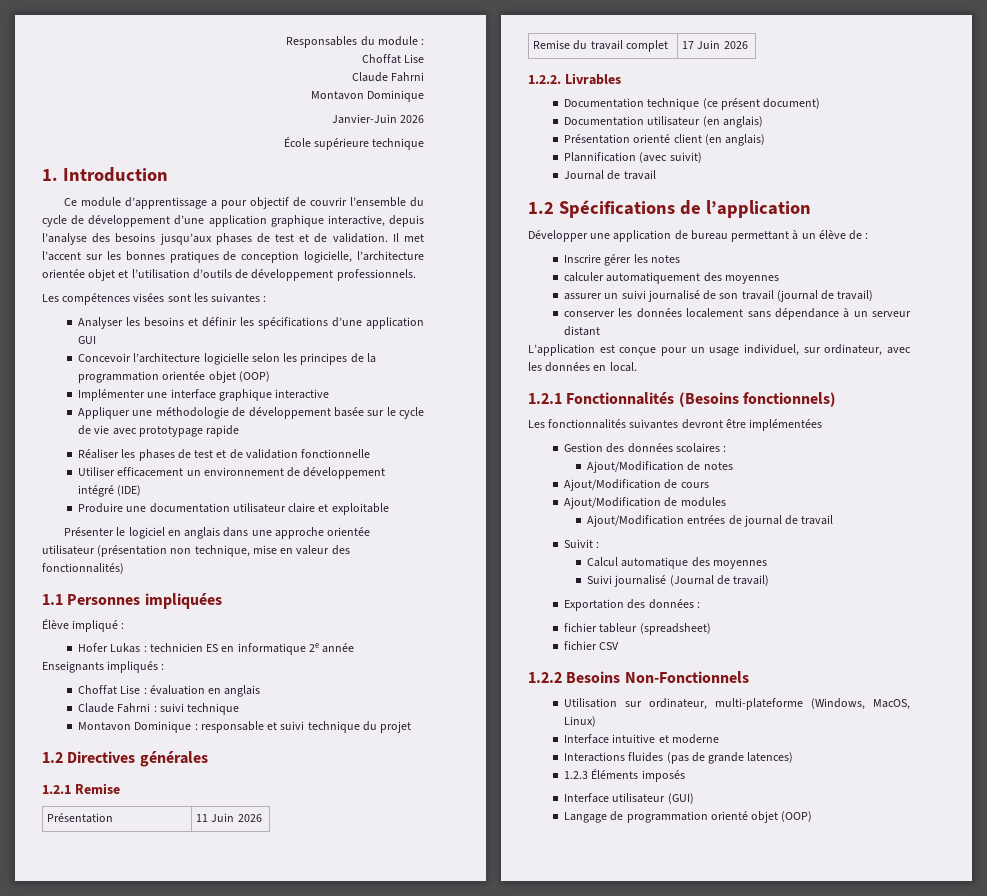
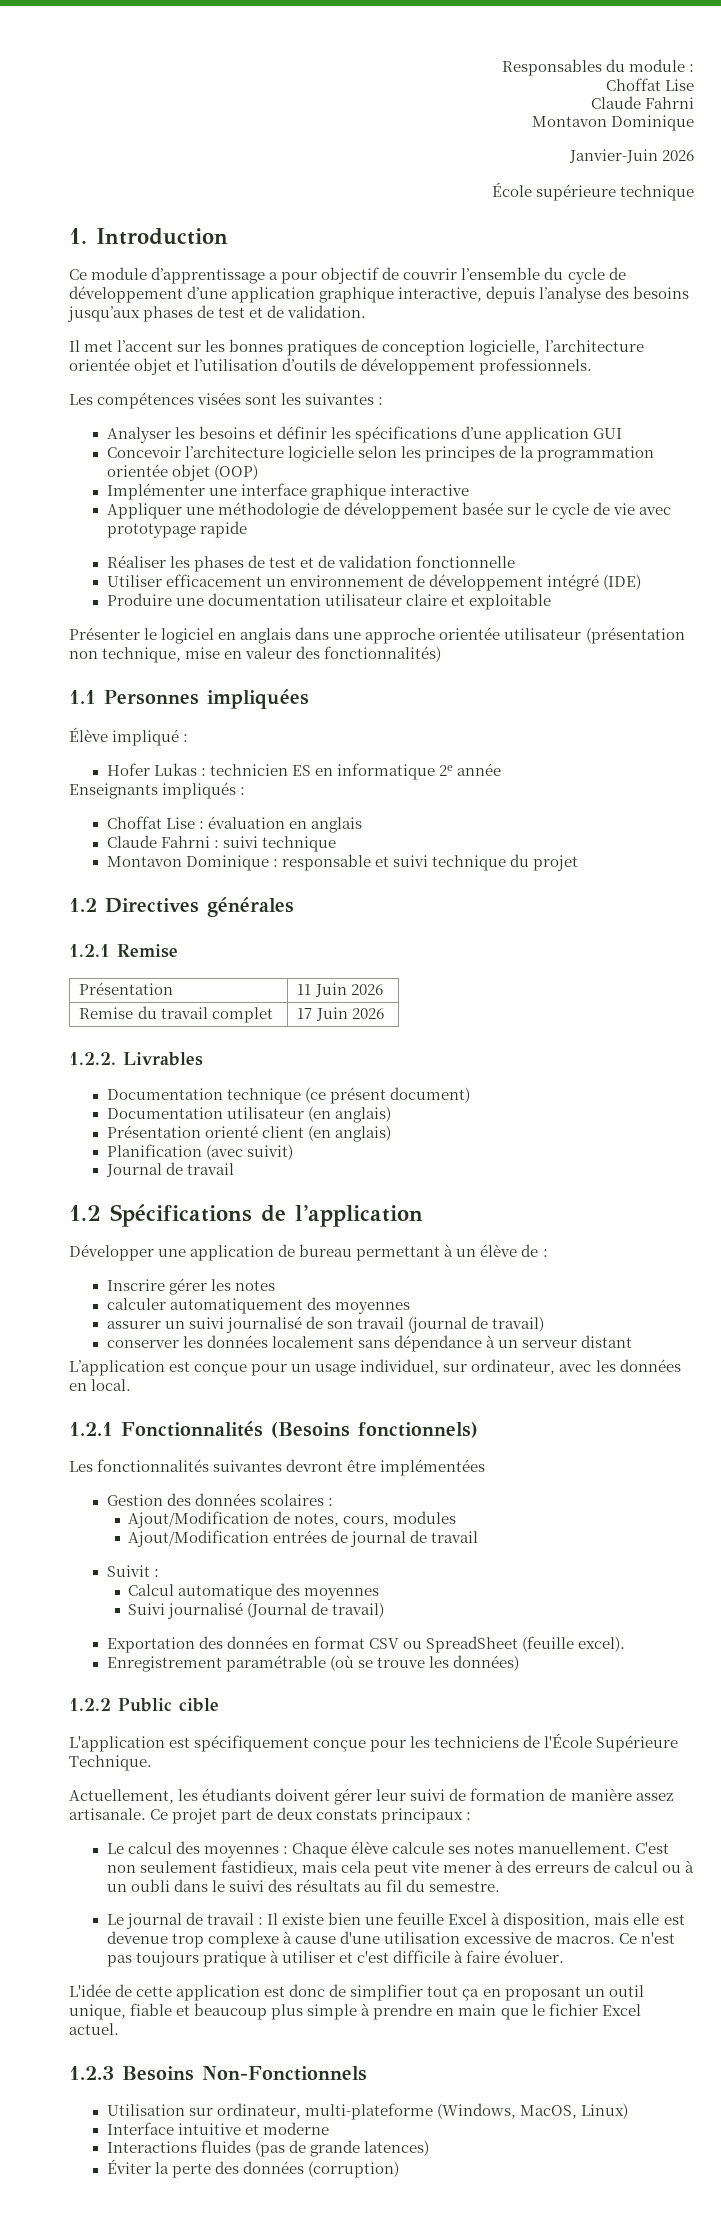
- Ce module d’apprentissage a pour objectif de couvrir l’ensemble du cycle de développement d’une application graphique interactive, depuis l’analyse des besoins jusqu’aux phases de test et de validation. Il met l’accent sur les bonnes pratiques de conception logicielle, l’architecture orientée objet et l’utilisation d’outils de développement professionnels.
+ Ce module d’apprentissage a pour objectif de couvrir l’ensemble du cycle de développement d’une application graphique interactive, depuis l’analyse des besoins jusqu’aux phases de test et de validation.
+ Il met l’accent sur les bonnes pratiques de conception logicielle, l’architecture orientée objet et l’utilisation d’outils de développement professionnels.
- Plannification (avec suivit)
+ Planification (avec suivit)
- Ajout/Modification de notes
- Ajout/Modification de cours
- Ajout/Modification de modules
+ Ajout/Modification de notes, cours, modules
- Exportation des données :
- fichier tableur (spreadsheet)
- fichier CSV
- 1.2.2 Besoins Non-Fonctionnels
+ Exportation des données en format CSV ou SpreadSheet (feuille excel).
+ Enregistrement paramétrable (où se trouve les données)
+ 1.2.2 Public cible
+ L'application est spécifiquement conçue pour les techniciens de l'École Supérieure Technique.
+ Actuellement, les étudiants doivent gérer leur suivi de formation de manière assez artisanale. Ce projet part de deux constats principaux :
+ Le calcul des moyennes : Chaque élève calcule ses notes manuellement. C'est non seulement fastidieux, mais cela peut vite mener à des erreurs de calcul ou à un oubli dans le suivi des résultats au fil du semestre.
+ Le journal de travail : Il existe bien une feuille Excel à disposition, mais elle est devenue trop complexe à cause d'une utilisation excessive de macros. Ce n'est pas toujours pratique à utiliser et c'est difficile à faire évoluer.
+ L'idée de cette application est donc de simplifier tout ça en proposant un outil unique, fiable et beaucoup plus simple à prendre en main que le fichier Excel actuel.
+ 1.2.3 Besoins Non-Fonctionnels
- 1.2.3 Éléments imposés
- Interface utilisateur (GUI)
- Langage de programmation orienté objet (OOP)
+ Éviter la perte des données (corruption)

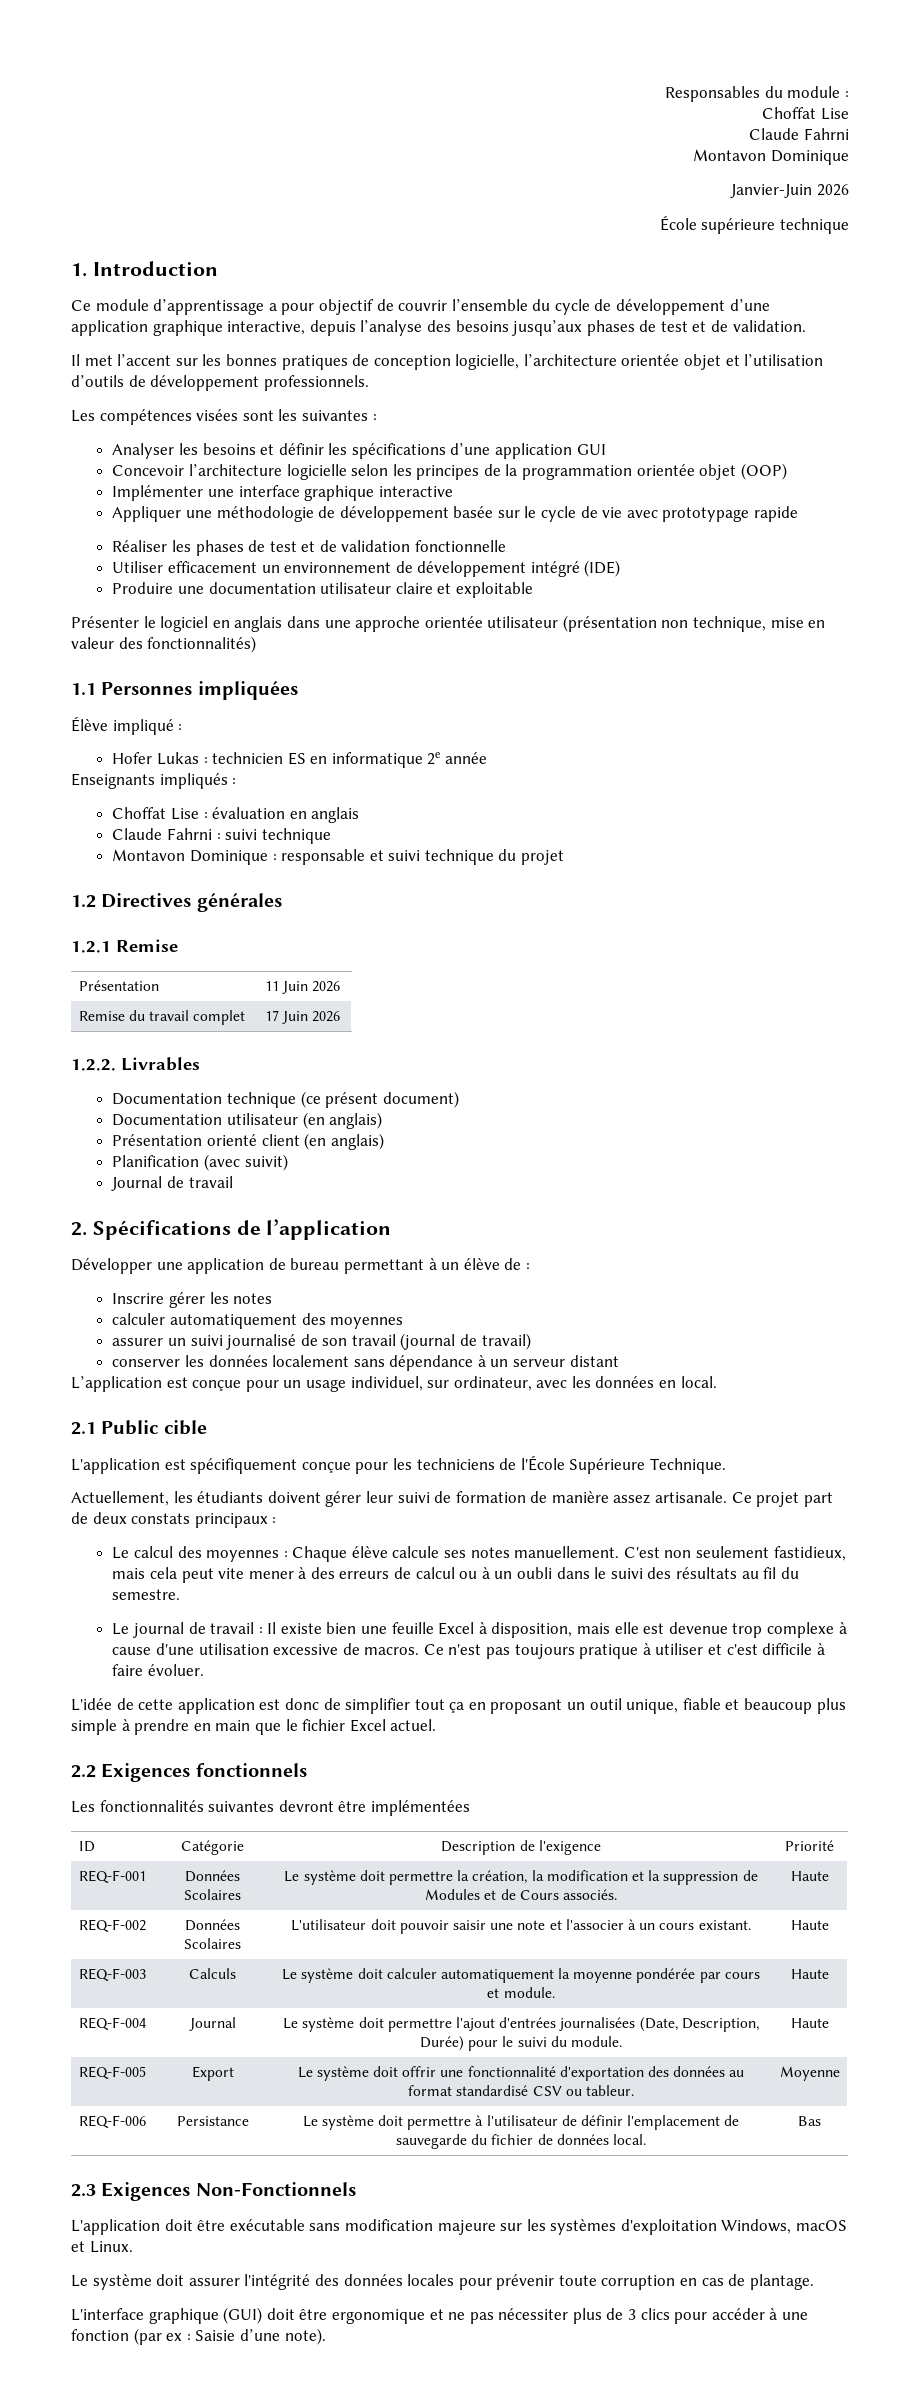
- 1.2 Spécifications de l’application
+ 2. Spécifications de l’application
- 1.2.1 Fonctionnalités (Besoins fonctionnels)
- Les fonctionnalités suivantes devront être implémentées
- Gestion des données scolaires :
- Ajout/Modification de notes, cours, modules
- Ajout/Modification entrées de journal de travail
- Suivit :
- Calcul automatique des moyennes
- Suivi journalisé (Journal de travail)
- Exportation des données en format CSV ou SpreadSheet (feuille excel).
- Enregistrement paramétrable (où se trouve les données)
- 1.2.2 Public cible
+ 2.1 Public cible
- 1.2.3 Besoins Non-Fonctionnels
- Utilisation sur ordinateur, multi-plateforme (Windows, MacOS, Linux)
- Interface intuitive et moderne
- Interactions fluides (pas de grande latences)
- Éviter la perte des données (corruption)
+ 2.2 Exigences fonctionnels
+ Les fonctionnalités suivantes devront être implémentées
+ ID | Catégorie | Description de l'exigence | Priorité
+ REQ-F-001 | Données Scolaires | Le système doit permettre la création, la modification et la suppression de Modules et de Cours associés. | Haute
+ REQ-F-002 | Données Scolaires | L'utilisateur doit pouvoir saisir une note et l'associer à un cours existant. | Haute
+ REQ-F-003 | Calculs | Le système doit calculer automatiquement la moyenne pondérée par cours et module. | Haute
+ REQ-F-004 | Journal | Le système doit permettre l'ajout d'entrées journalisées (Date, Description, Durée) pour le suivi du module. | Haute
+ REQ-F-005 | Export | Le système doit offrir une fonctionnalité d'exportation des données au format standardisé CSV ou tableur. | Moyenne
+ REQ-F-006 | Persistance | Le système doit permettre à l'utilisateur de définir l'emplacement de sauvegarde du fichier de données local. | Bas
+ 2.3 Exigences Non-Fonctionnels
+ L'application doit être exécutable sans modification majeure sur les systèmes d'exploitation Windows, macOS et Linux.
+ Le système doit assurer l'intégrité des données locales pour prévenir toute corruption en cas de plantage.
+ L'interface graphique (GUI) doit être ergonomique et ne pas nécessiter plus de 3 clics pour accéder à une fonction (par ex : Saisie d’une note).

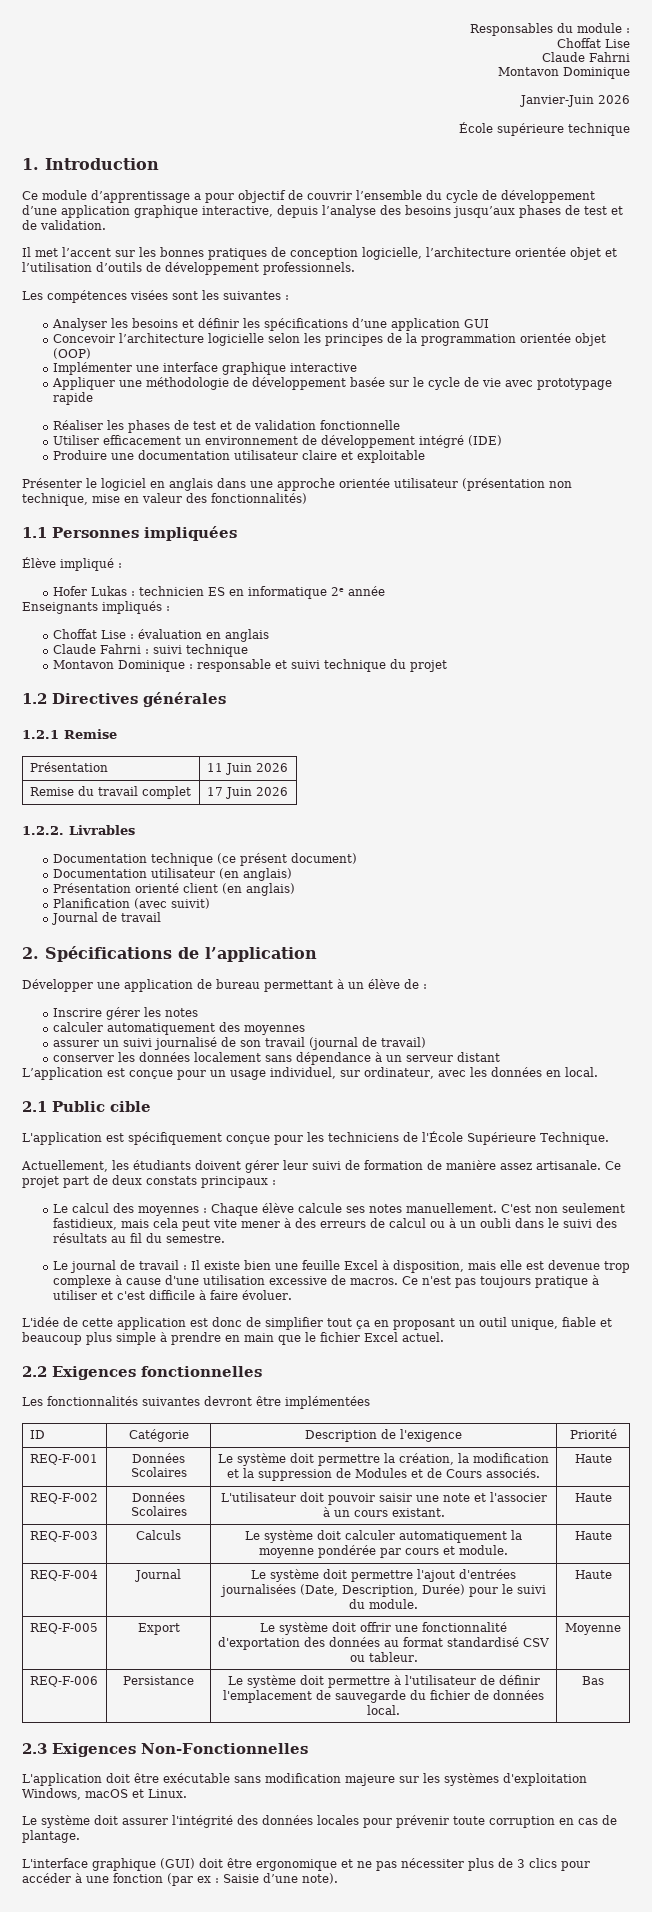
- 2.2 Exigences fonctionnels
+ 2.2 Exigences fonctionnelles
- 2.3 Exigences Non-Fonctionnels
+ 2.3 Exigences Non-Fonctionnelles

